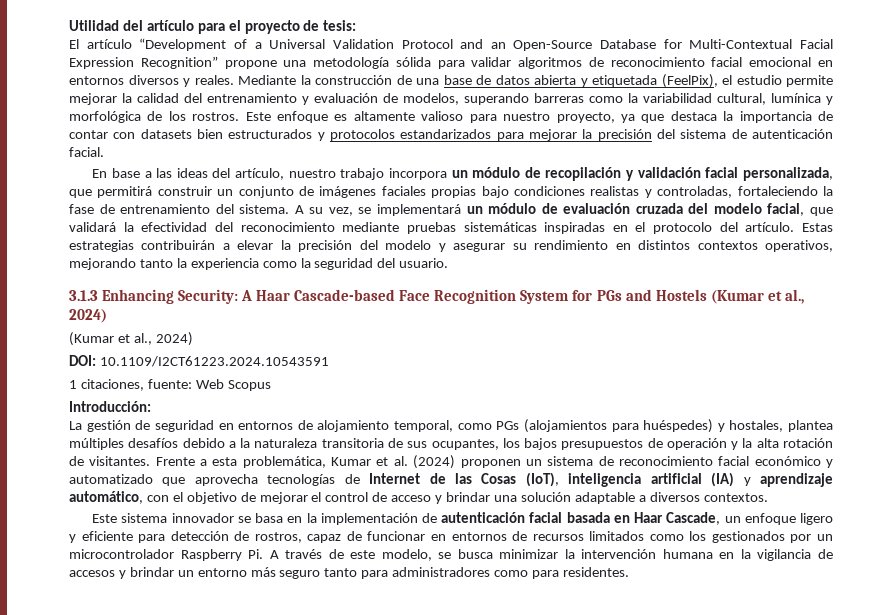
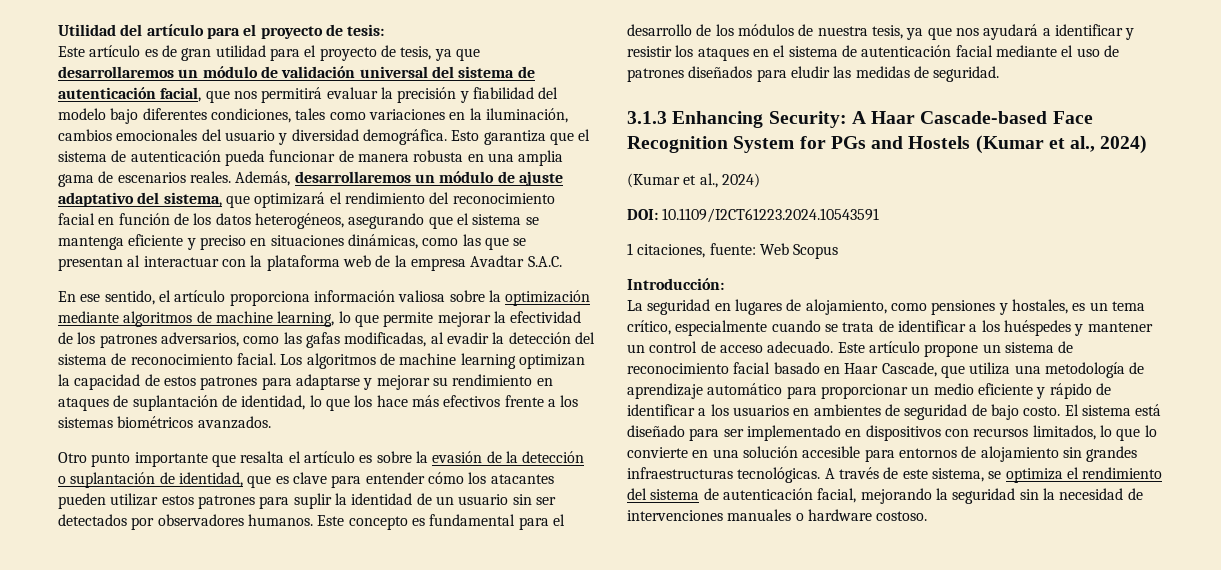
- El artículo “Development of a Universal Validation Protocol and an Open-Source Database for Multi-Contextual Facial Expression Recognition” propone una metodología sólida para validar algoritmos de reconocimiento facial emocional en entornos diversos y reales. Mediante la construcción de una base de datos abierta y etiquetada (FeelPix), el estudio permite mejorar la calidad del entrenamiento y evaluación de modelos, superando barreras como la variabilidad cultural, lumínica y morfológica de los rostros. Este enfoque es altamente valioso para nuestro proyecto, ya que destaca la importancia de contar con datasets bien estructurados y protocolos estandarizados para mejorar la precisión del sistema de autenticación facial.
- En base a las ideas del artículo, nuestro trabajo incorpora un módulo de recopilación y validación facial personalizada, que permitirá construir un conjunto de imágenes faciales propias bajo condiciones realistas y controladas, fortaleciendo la fase de entrenamiento del sistema. A su vez, se implementará un módulo de evaluación cruzada del modelo facial, que validará la efectividad del reconocimiento mediante pruebas sistemáticas inspiradas en el protocolo del artículo. Estas estrategias contribuirán a elevar la precisión del modelo y asegurar su rendimiento en distintos contextos operativos, mejorando tanto la experiencia como la seguridad del usuario.
+ Este artículo es de gran utilidad para el proyecto de tesis, ya que desarrollaremos un módulo de validación universal del sistema de autenticación facial, que nos permitirá evaluar la precisión y fiabilidad del modelo bajo diferentes condiciones, tales como variaciones en la iluminación, cambios emocionales del usuario y diversidad demográfica. Esto garantiza que el sistema de autenticación pueda funcionar de manera robusta en una amplia gama de escenarios reales. Además, desarrollaremos un módulo de ajuste adaptativo del sistema, que optimizará el rendimiento del reconocimiento facial en función de los datos heterogéneos, asegurando que el sistema se mantenga eficiente y preciso en situaciones dinámicas, como las que se presentan al interactuar con la plataforma web de la empresa Avadtar S.A.C.
+ En ese sentido, el artículo proporciona información valiosa sobre la optimización mediante algoritmos de machine learning, lo que permite mejorar la efectividad de los patrones adversarios, como las gafas modificadas, al evadir la detección del sistema de reconocimiento facial. Los algoritmos de machine learning optimizan la capacidad de estos patrones para adaptarse y mejorar su rendimiento en ataques de suplantación de identidad, lo que los hace más efectivos frente a los sistemas biométricos avanzados.
+ Otro punto importante que resalta el artículo es sobre la evasión de la detección o suplantación de identidad, que es clave para entender cómo los atacantes pueden utilizar estos patrones para suplir la identidad de un usuario sin ser detectados por observadores humanos. Este concepto es fundamental para el desarrollo de los módulos de nuestra tesis, ya que nos ayudará a identificar y resistir los ataques en el sistema de autenticación facial mediante el uso de patrones diseñados para eludir las medidas de seguridad.
- La gestión de seguridad en entornos de alojamiento temporal, como PGs (alojamientos para huéspedes) y hostales, plantea múltiples desafíos debido a la naturaleza transitoria de sus ocupantes, los bajos presupuestos de operación y la alta rotación de visitantes. Frente a esta problemática, Kumar et al. (2024) proponen un sistema de reconocimiento facial económico y automatizado que aprovecha tecnologías de Internet de las Cosas (IoT), inteligencia artificial (IA) y aprendizaje automático, con el objetivo de mejorar el control de acceso y brindar una solución adaptable a diversos contextos.
- Este sistema innovador se basa en la implementación de autenticación facial basada en Haar Cascade, un enfoque ligero y eficiente para detección de rostros, capaz de funcionar en entornos de recursos limitados como los gestionados por un microcontrolador Raspberry Pi. A través de este modelo, se busca minimizar la intervención humana en la vigilancia de accesos y brindar un entorno más seguro tanto para administradores como para residentes.
+ La seguridad en lugares de alojamiento, como pensiones y hostales, es un tema crítico, especialmente cuando se trata de identificar a los huéspedes y mantener un control de acceso adecuado. Este artículo propone un sistema de reconocimiento facial basado en Haar Cascade, que utiliza una metodología de aprendizaje automático para proporcionar un medio eficiente y rápido de identificar a los usuarios en ambientes de seguridad de bajo costo. El sistema está diseñado para ser implementado en dispositivos con recursos limitados, lo que lo convierte en una solución accesible para entornos de alojamiento sin grandes infraestructuras tecnológicas. A través de este sistema, se optimiza el rendimiento del sistema de autenticación facial, mejorando la seguridad sin la necesidad de intervenciones manuales o hardware costoso.

